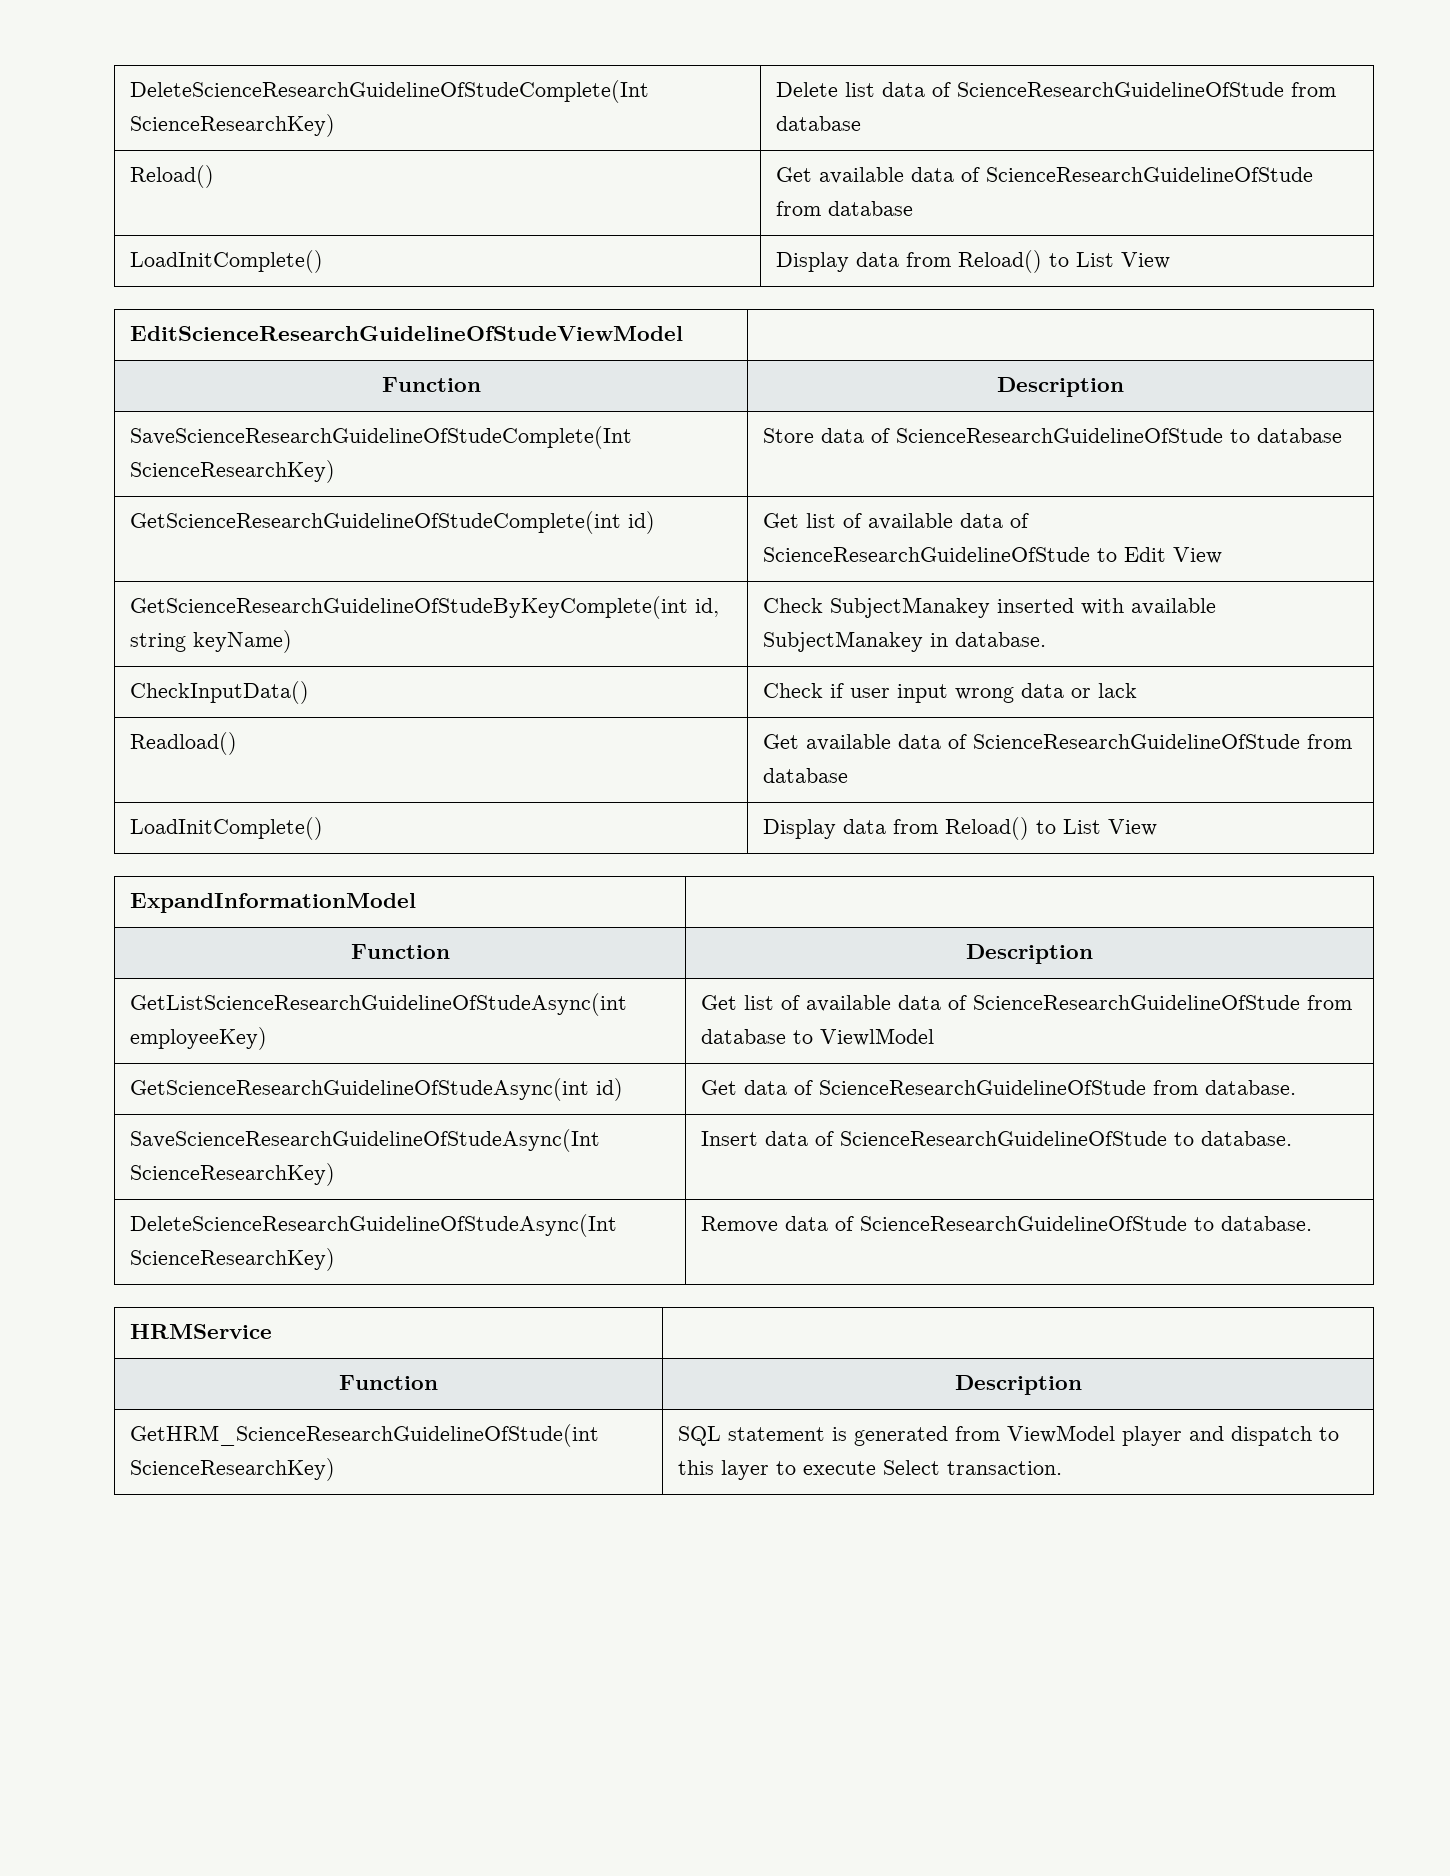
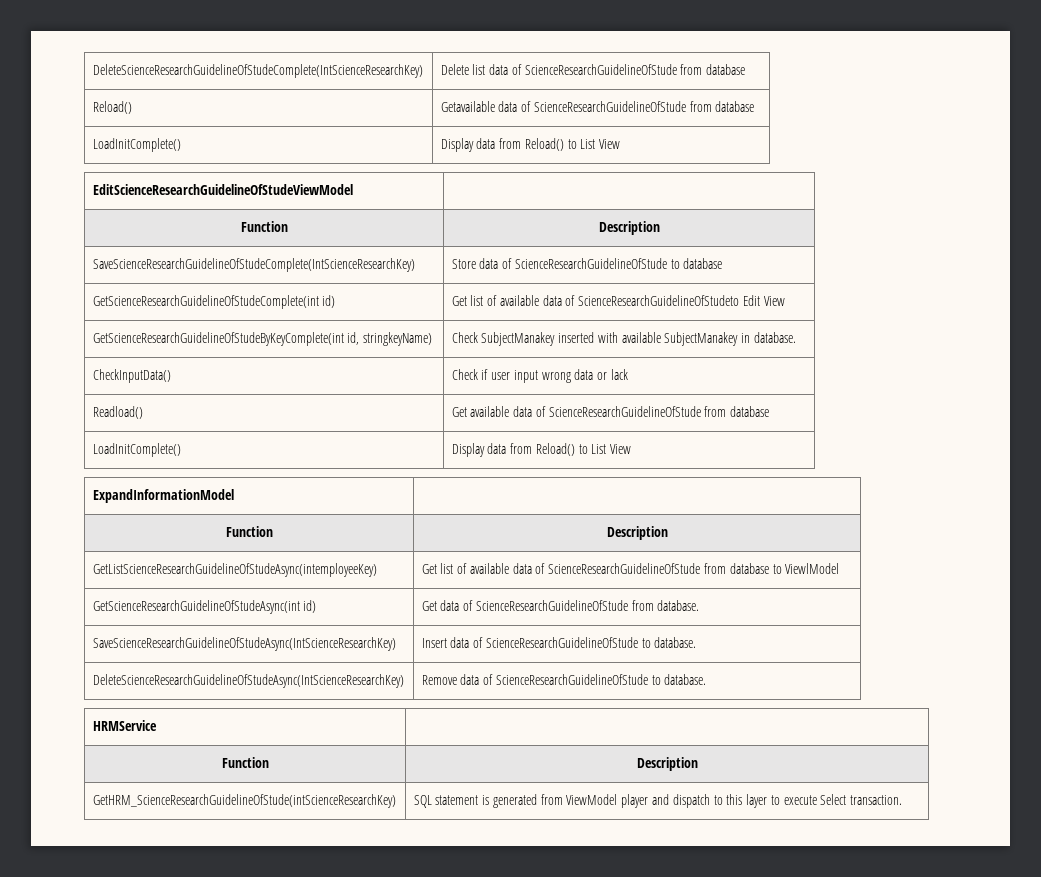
- DeleteScienceResearchGuidelineOfStudeComplete(Int ScienceResearchKey) | Delete list data of ScienceResearchGuidelineOfStude from database
+ DeleteScienceResearchGuidelineOfStudeComplete(IntScienceResearchKey) | Delete list data of ScienceResearchGuidelineOfStude from database
- Reload() | Get available data of ScienceResearchGuidelineOfStude from database
+ Reload() | Getavailable data of ScienceResearchGuidelineOfStude from database
- SaveScienceResearchGuidelineOfStudeComplete(Int ScienceResearchKey) | Store data of ScienceResearchGuidelineOfStude to database
+ SaveScienceResearchGuidelineOfStudeComplete(IntScienceResearchKey) | Store data of ScienceResearchGuidelineOfStude to database
- GetScienceResearchGuidelineOfStudeComplete(int id) | Get list of available data of ScienceResearchGuidelineOfStude to Edit View
+ GetScienceResearchGuidelineOfStudeComplete(int id) | Get list of available data of ScienceResearchGuidelineOfStudeto Edit View
- GetScienceResearchGuidelineOfStudeByKeyComplete(int id, string keyName) | Check SubjectManakey inserted with available SubjectManakey in database.
+ GetScienceResearchGuidelineOfStudeByKeyComplete(int id, stringkeyName) | Check SubjectManakey inserted with available SubjectManakey in database.
- GetListScienceResearchGuidelineOfStudeAsync(int employeeKey) | Get list of available data of ScienceResearchGuidelineOfStude from database to ViewlModel
+ GetListScienceResearchGuidelineOfStudeAsync(intemployeeKey) | Get list of available data of ScienceResearchGuidelineOfStude from database to ViewlModel
- SaveScienceResearchGuidelineOfStudeAsync(Int ScienceResearchKey) | Insert data of ScienceResearchGuidelineOfStude to database.
+ SaveScienceResearchGuidelineOfStudeAsync(IntScienceResearchKey) | Insert data of ScienceResearchGuidelineOfStude to database.
- DeleteScienceResearchGuidelineOfStudeAsync(Int ScienceResearchKey) | Remove data of ScienceResearchGuidelineOfStude to database.
+ DeleteScienceResearchGuidelineOfStudeAsync(IntScienceResearchKey) | Remove data of ScienceResearchGuidelineOfStude to database.
- GetHRM_ScienceResearchGuidelineOfStude(int ScienceResearchKey) | SQL statement is generated from ViewModel player and dispatch to this layer to execute Select transaction.
+ GetHRM_ScienceResearchGuidelineOfStude(intScienceResearchKey) | SQL statement is generated from ViewModel player and dispatch to this layer to execute Select transaction.

